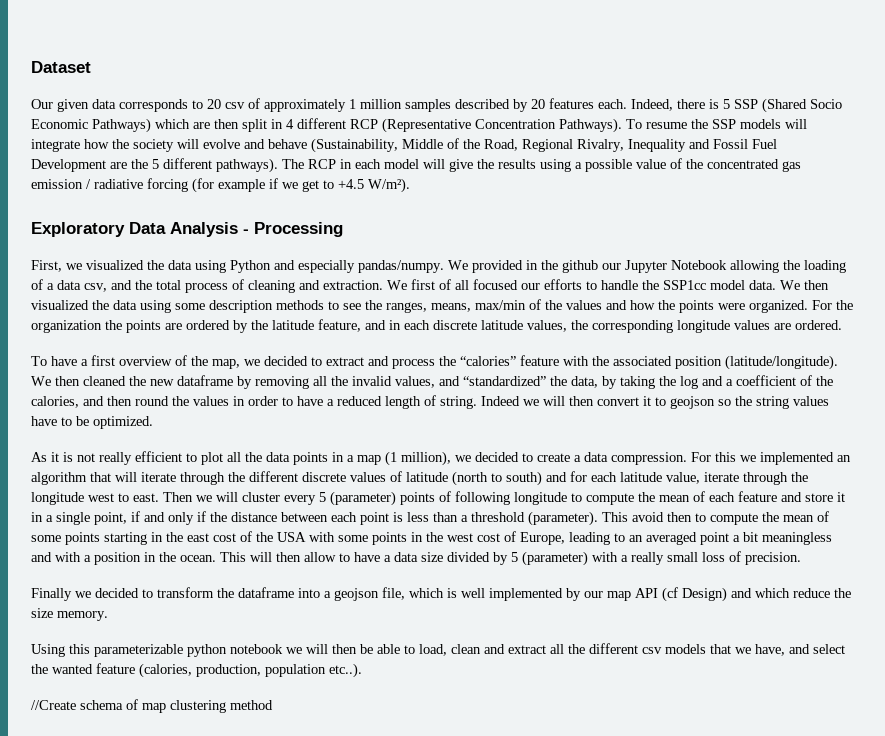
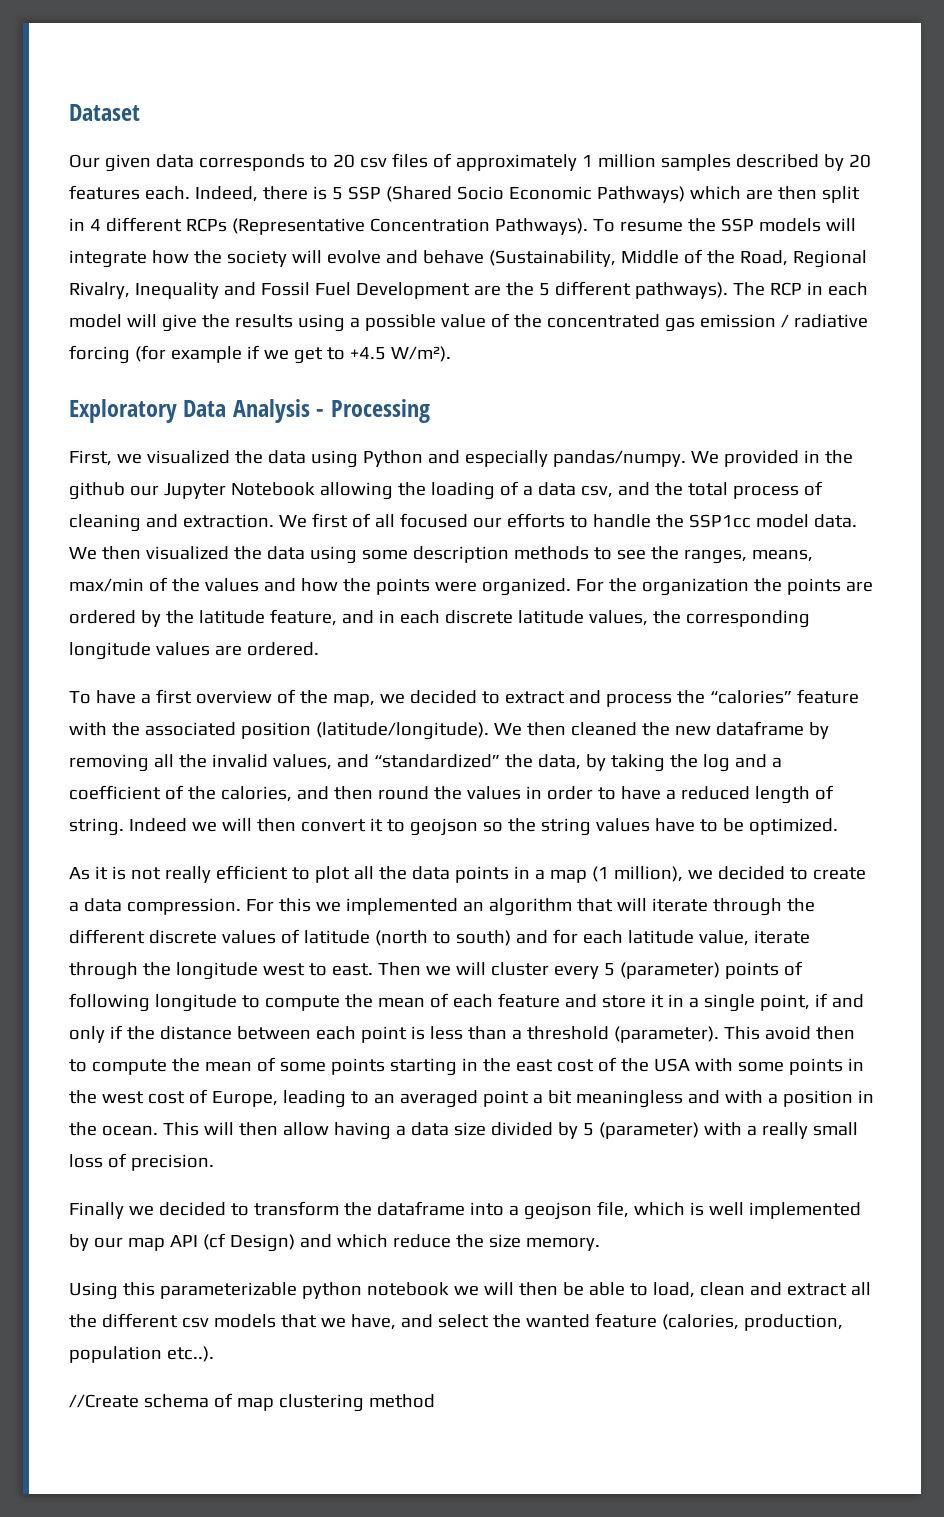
- Our given data corresponds to 20 csv of approximately 1 million samples described by 20 features each.
+ Our given data corresponds to 20 csv files of approximately 1 million samples described by 20 features each.
- Indeed, there is 5 SSP (Shared Socio Economic Pathways) which are then split in 4 different RCP (Representative Concentration Pathways).
+ Indeed, there is 5 SSP (Shared Socio Economic Pathways) which are then split in 4 different RCPs (Representative Concentration Pathways).
- This will then allow to have a data size divided by 5 (parameter) with a really small loss of precision.
+ This will then allow having a data size divided by 5 (parameter) with a really small loss of precision.

